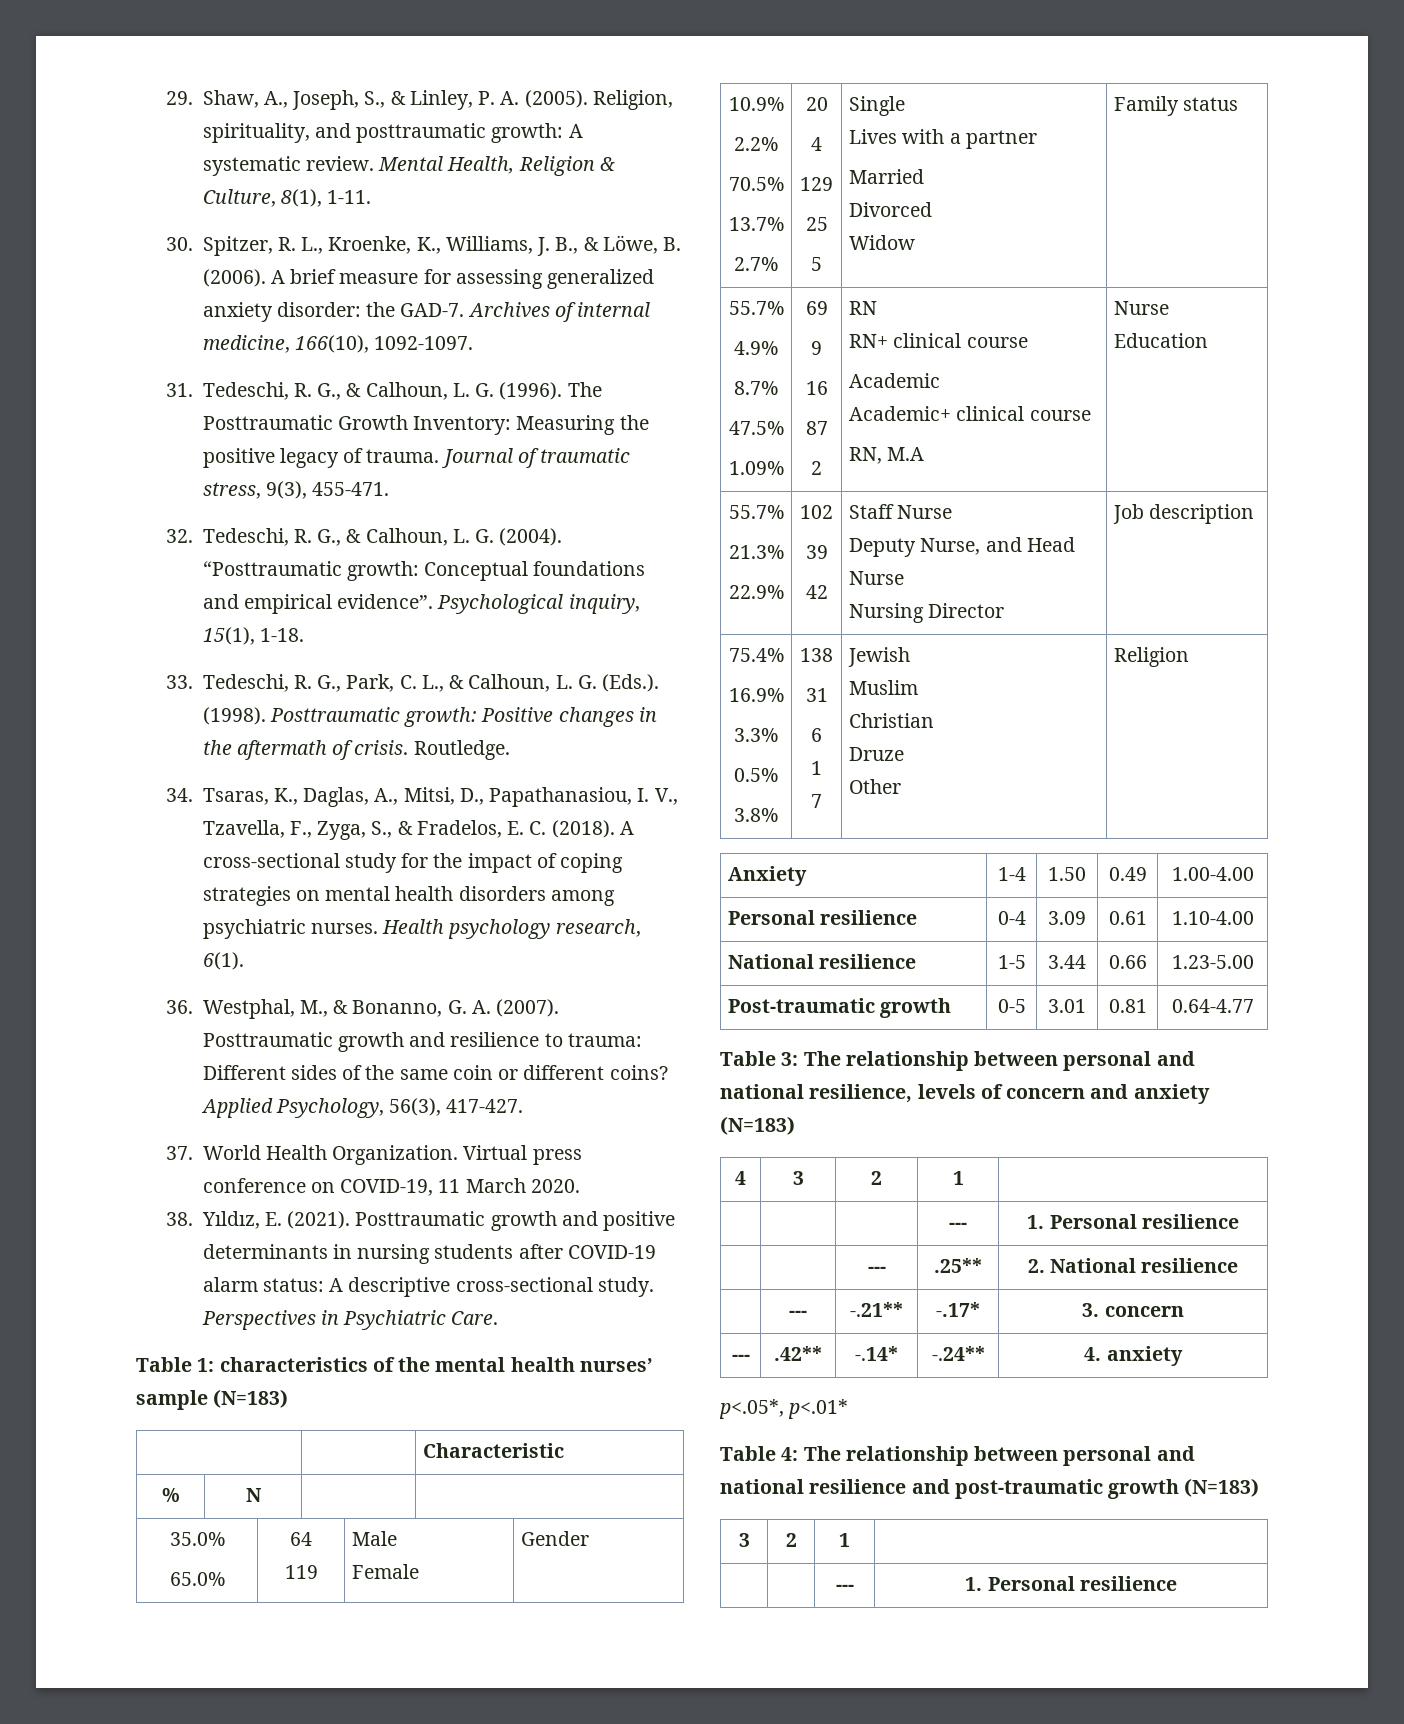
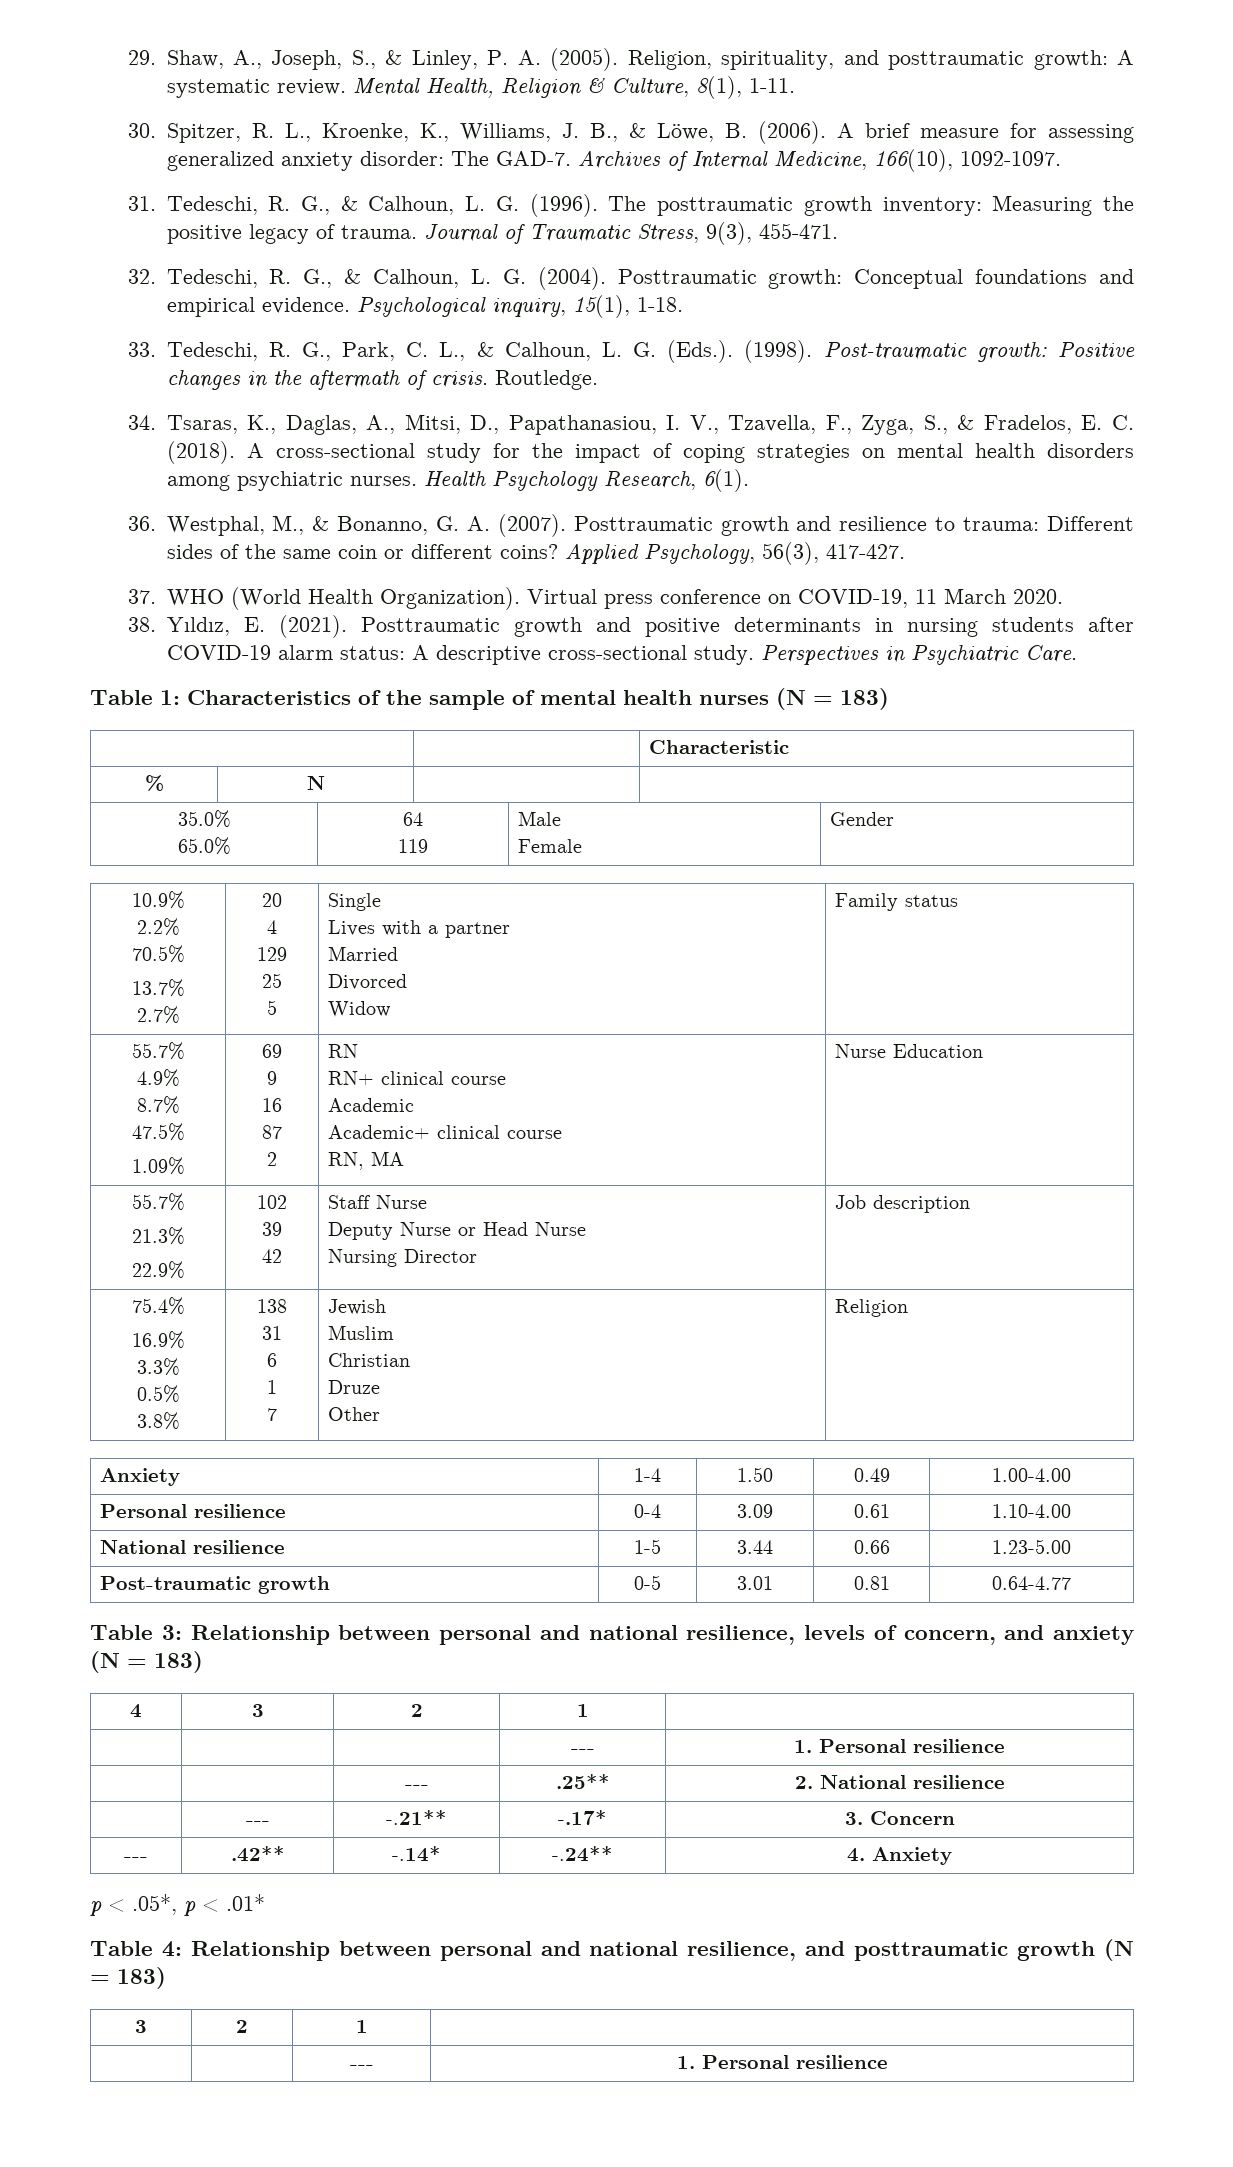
- A brief measure for assessing generalized anxiety disorder: the GAD-7.
+ A brief measure for assessing generalized anxiety disorder: The GAD-7.
- Archives of internal medicine, 166(10), 1092-1097.
+ Archives of Internal Medicine, 166(10), 1092-1097.
- The Posttraumatic Growth Inventory: Measuring the positive legacy of trauma.
+ The posttraumatic growth inventory: Measuring the positive legacy of trauma.
- Journal of traumatic stress, 9(3), 455-471.
+ Journal of Traumatic Stress, 9(3), 455-471.
- “Posttraumatic growth: Conceptual foundations and empirical evidence”.
+ Posttraumatic growth: Conceptual foundations and empirical evidence.
- Posttraumatic growth: Positive changes in the aftermath of crisis.
+ Post-traumatic growth: Positive changes in the aftermath of crisis.
- Health psychology research, 6(1).
+ Health Psychology Research, 6(1).
- 37. World Health Organization.
+ 37. WHO (World Health Organization).
- Table 1: characteristics of the mental health nurses’ sample (N=183)
+ Table 1: Characteristics of the sample of mental health nurses (N = 183)
  10.9%
  2.2%
  70.5%
  13.7%
  2.7% | 20
  4
  129
  25
  5 | Single
  Lives with a partner
  Married
  Divorced
  Widow | Family status
  55.7%
  4.9%
  8.7%
  47.5%
  1.09% | 69
  9
  16
  87
  2 | RN
  RN+ clinical course
  Academic
  Academic+ clinical course
- RN, M.A | Nurse Education
+ RN, MA | Nurse Education
  55.7%
  21.3%
  22.9% | 102
  39
  42 | Staff Nurse
- Deputy Nurse, and Head Nurse
+ Deputy Nurse or Head Nurse
- Table 3: The relationship between personal and national resilience, levels of concern and anxiety (N=183)
+ Table 3: Relationship between personal and national resilience, levels of concern, and anxiety (N = 183)
- | --- | -.21** | -.17* | 3. concern
+ | --- | -.21** | -.17* | 3. Concern
- --- | .42** | -.14* | -.24** | 4. anxiety
- p<.05*, p<.01*
+ --- | .42** | -.14* | -.24** | 4. Anxiety
+ p < .05*, p < .01*
- Table 4: The relationship between personal and national resilience and post-traumatic growth (N=183)
+ Table 4: Relationship between personal and national resilience, and posttraumatic growth (N = 183)

